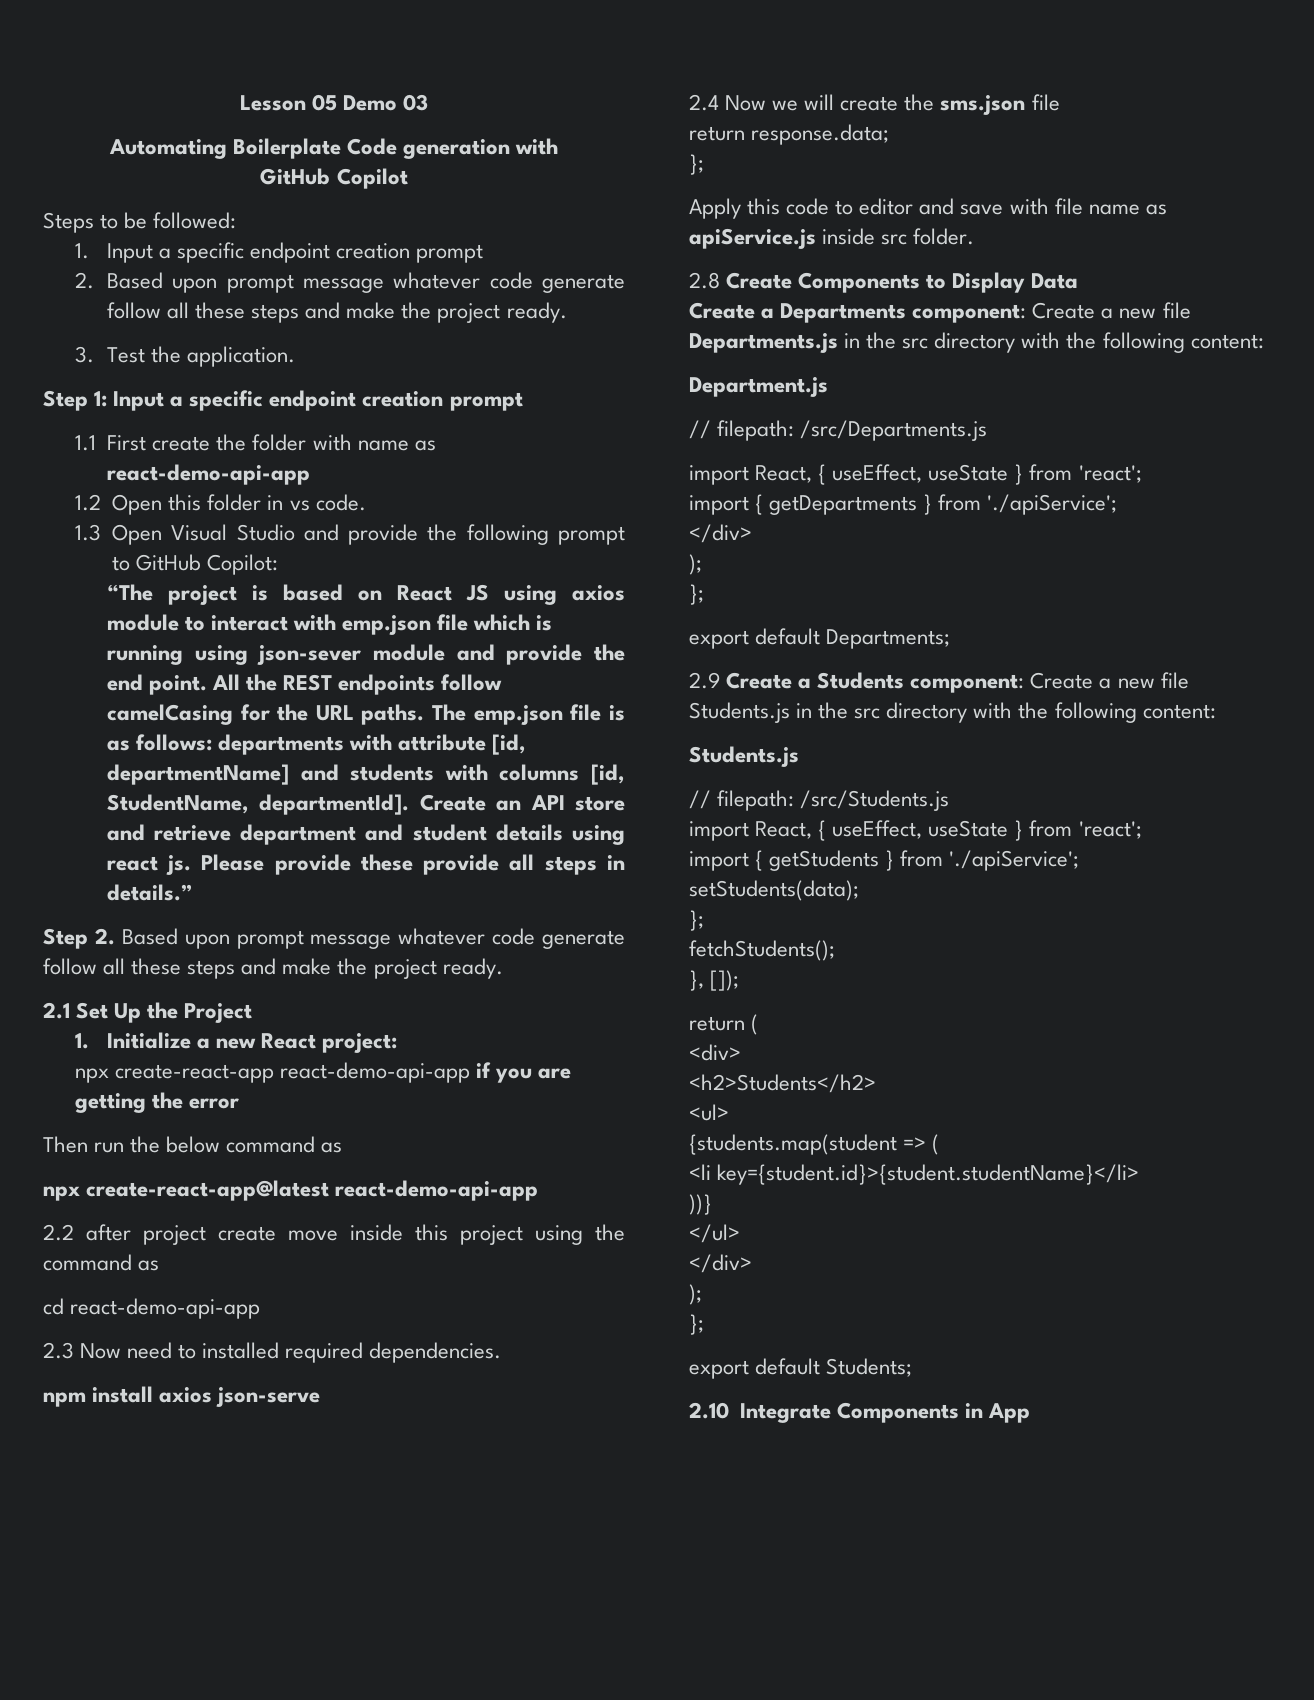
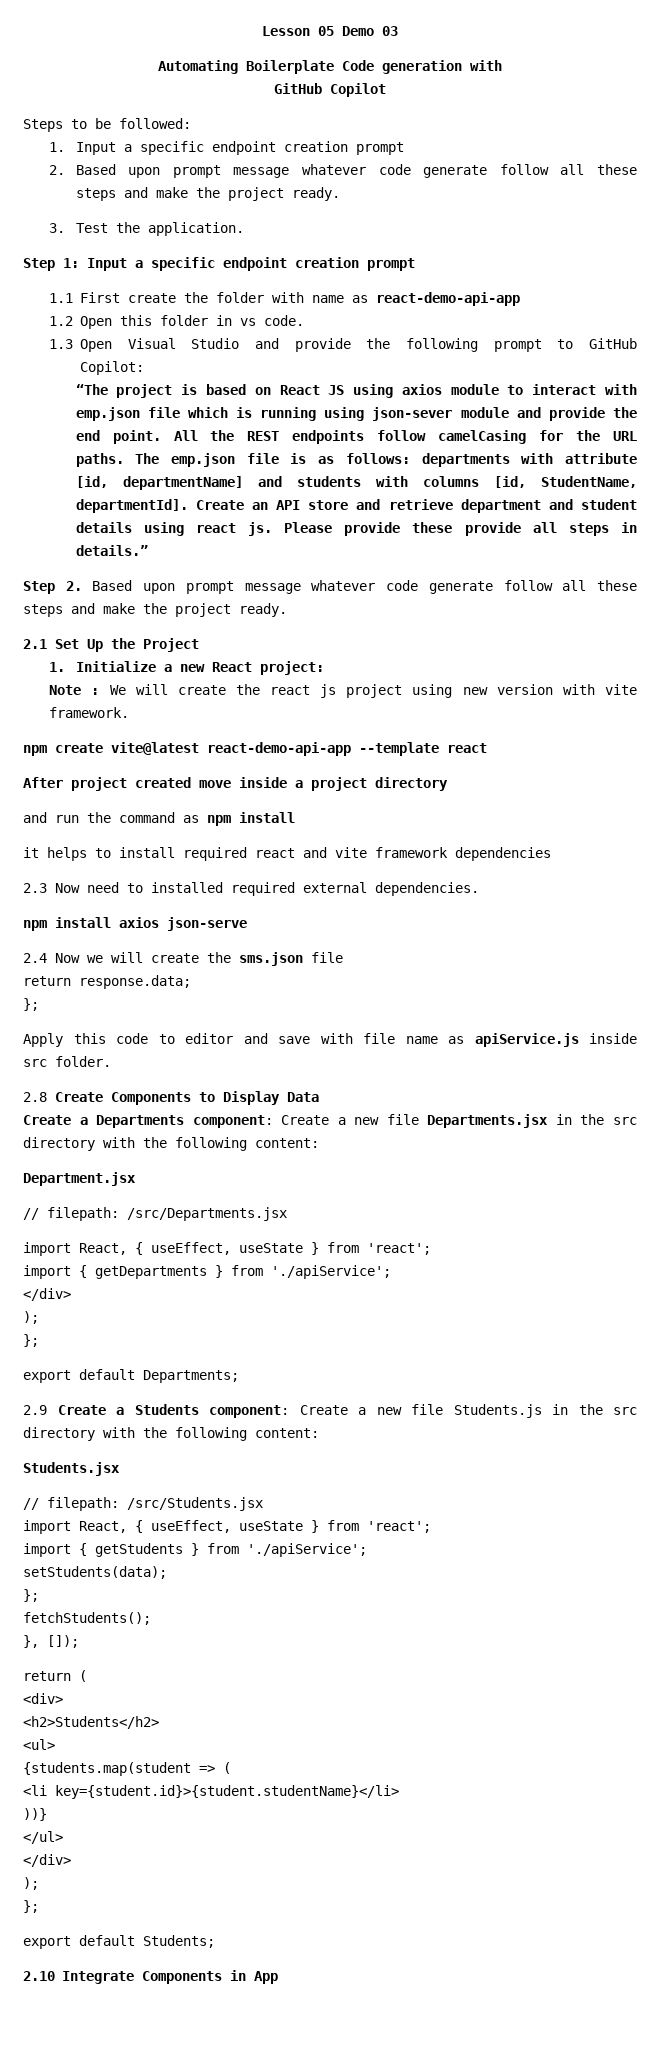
- npx create-react-app react-demo-api-app if you are getting the error
- Then run the below command as
- npx create-react-app@latest react-demo-api-app
- 2.2 after project create move inside this project using the command as
- cd react-demo-api-app
+ Note : We will create the react js project using new version with vite framework.
+ npm create vite@latest react-demo-api-app --template react
+ After project created move inside a project directory
+ and run the command as npm install
+ it helps to install required react and vite framework dependencies
- 2.3 Now need to installed required dependencies.
+ 2.3 Now need to installed required external dependencies.
- Create a Departments component: Create a new file Departments.js in the src directory with the following content:
- Department.js
- // filepath: /src/Departments.js
+ Create a Departments component: Create a new file Departments.jsx in the src directory with the following content:
+ Department.jsx
+ // filepath: /src/Departments.jsx
  2.9 Create a Students component: Create a new file Students.js in the src directory with the following content:
- Students.js
- // filepath: /src/Students.js
+ Students.jsx
+ // filepath: /src/Students.jsx

